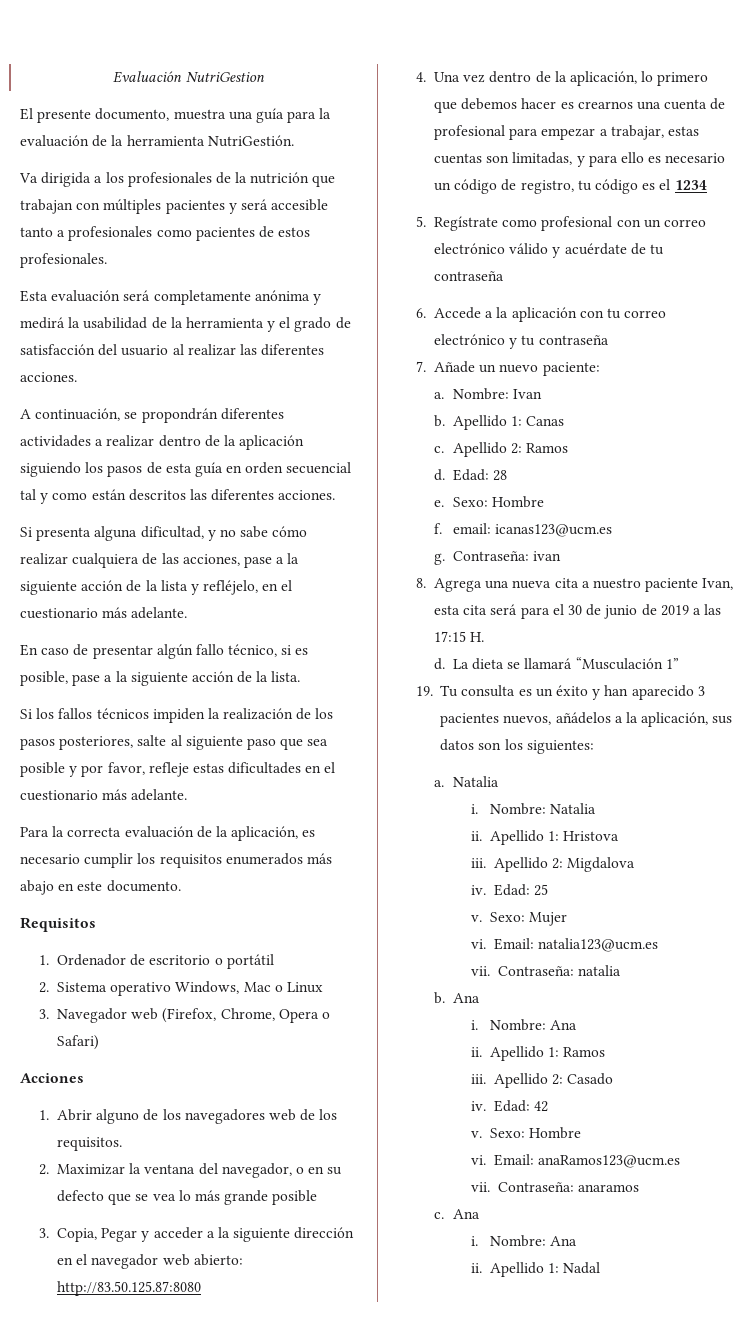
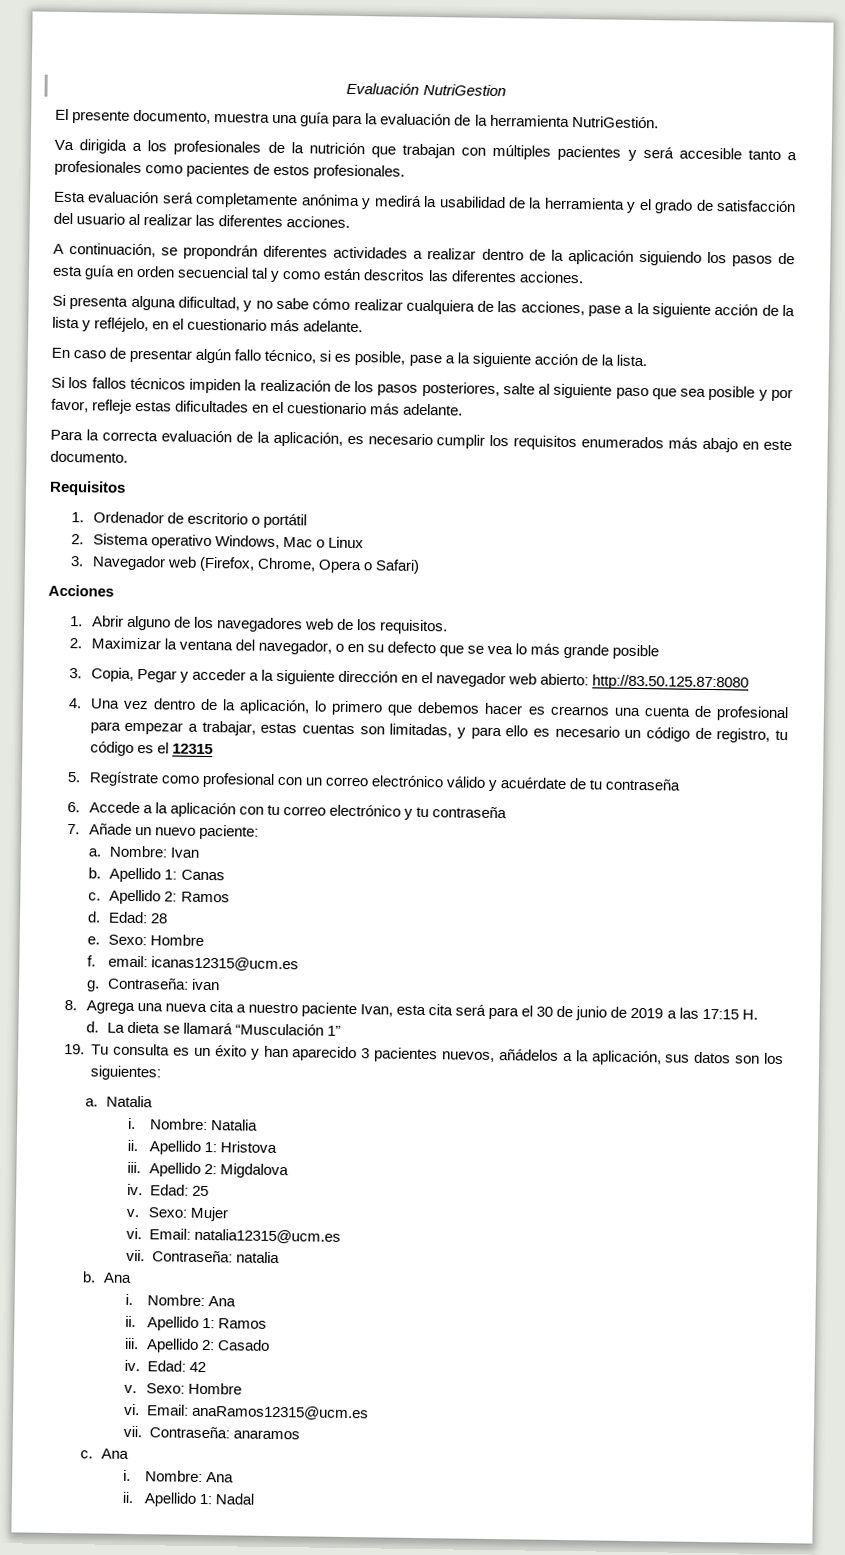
- 4. Una vez dentro de la aplicación, lo primero que debemos hacer es crearnos una cuenta de profesional para empezar a trabajar, estas cuentas son limitadas, y para ello es necesario un código de registro, tu código es el 1234
+ 4. Una vez dentro de la aplicación, lo primero que debemos hacer es crearnos una cuenta de profesional para empezar a trabajar, estas cuentas son limitadas, y para ello es necesario un código de registro, tu código es el 12315
- f. email: icanas123@ucm.es
+ f. email: icanas12315@ucm.es
- Email: natalia123@ucm.es
+ Email: natalia12315@ucm.es
- Email: anaRamos123@ucm.es
+ Email: anaRamos12315@ucm.es

